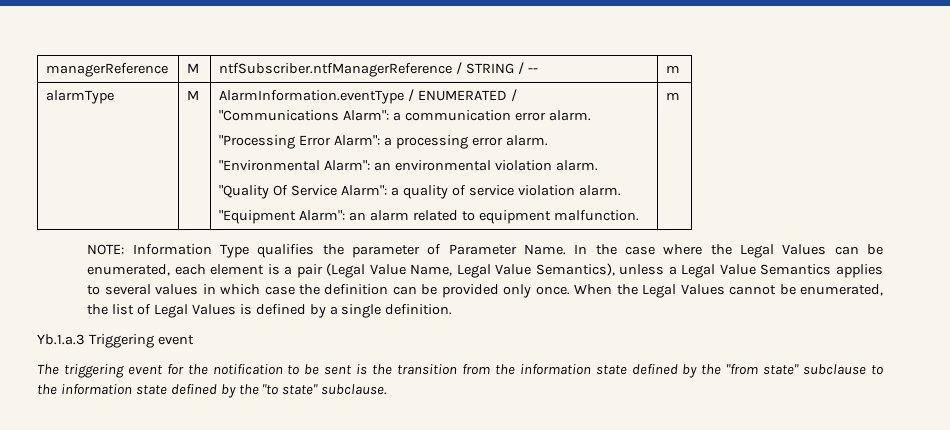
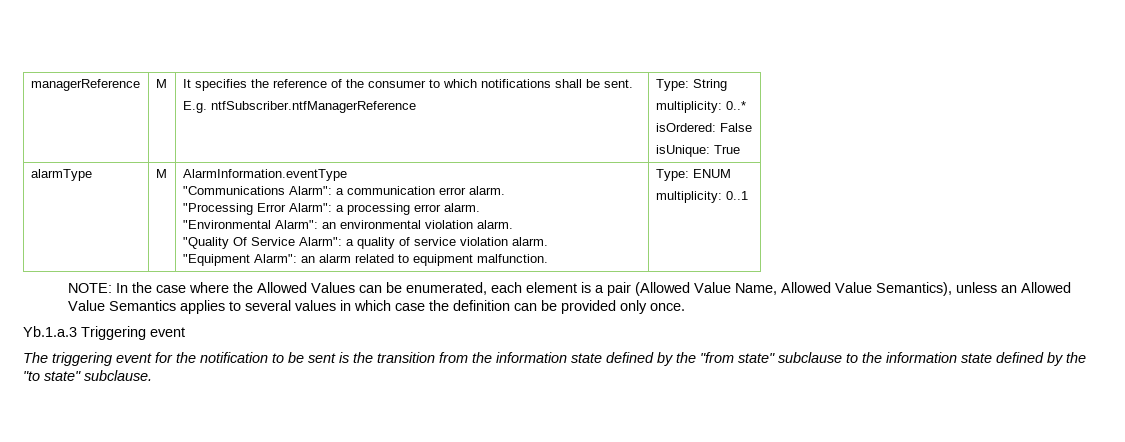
- managerReference | M | ntfSubscriber.ntfManagerReference / STRING / -- | m
+ managerReference | M | It specifies the reference of the consumer to which notifications shall be sent.
+ E.g. ntfSubscriber.ntfManagerReference | Type: String
+ multiplicity: 0..*
+ isOrdered: False
+ isUnique: True
- AlarmInformation.eventType / ENUMERATED /
+ AlarmInformation.eventType
- "Equipment Alarm": an alarm related to equipment malfunction. | m
- NOTE: Information Type qualifies the parameter of Parameter Name. In the case where the Legal Values can be enumerated, each element is a pair (Legal Value Name, Legal Value Semantics), unless a Legal Value Semantics applies to several values in which case the definition can be provided only once. When the Legal Values cannot be enumerated, the list of Legal Values is defined by a single definition.
+ "Equipment Alarm": an alarm related to equipment malfunction. | Type: ENUM
+ multiplicity: 0..1
+ NOTE: In the case where the Allowed Values can be enumerated, each element is a pair (Allowed Value Name, Allowed Value Semantics), unless an Allowed Value Semantics applies to several values in which case the definition can be provided only once.

